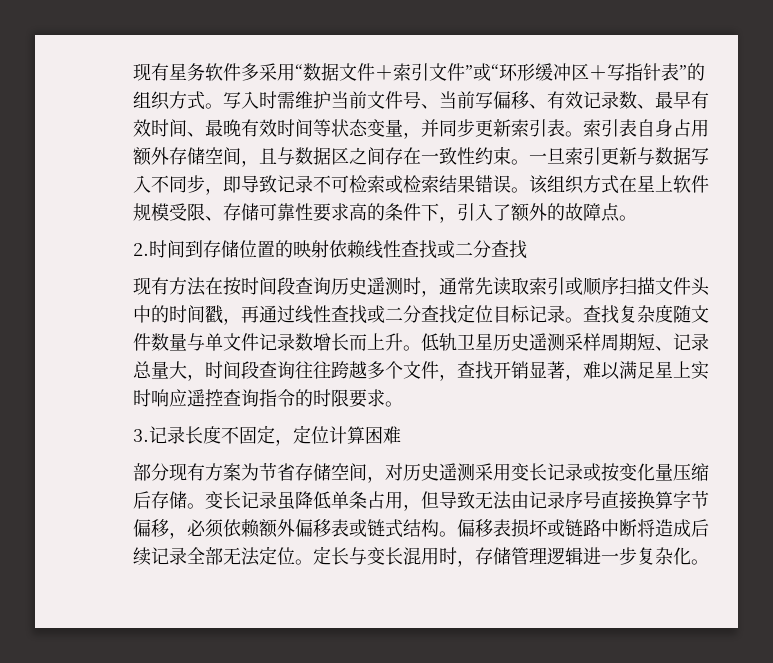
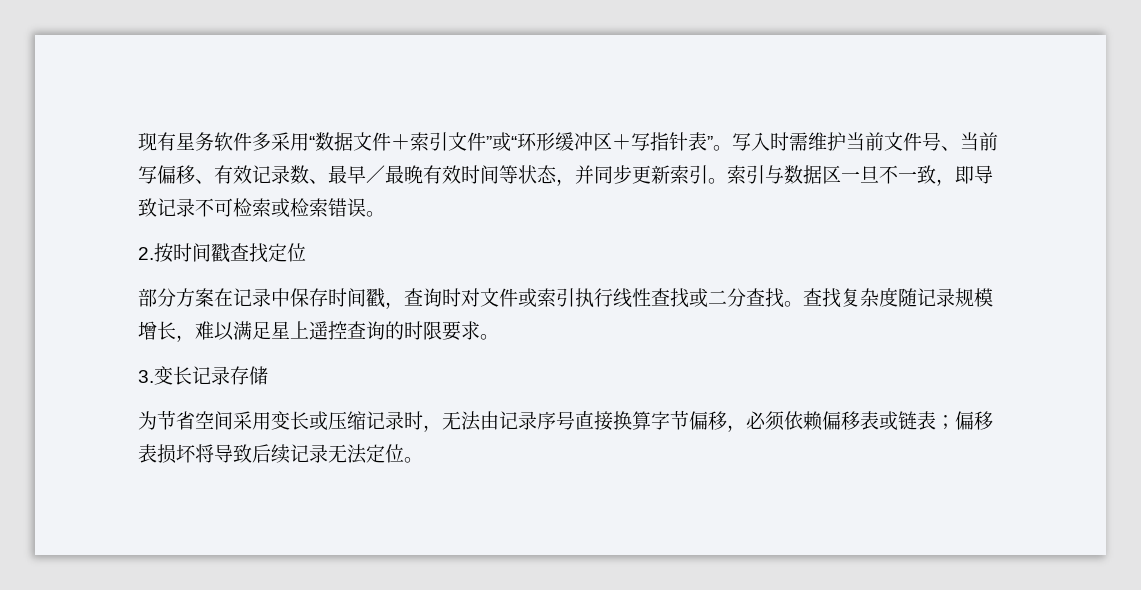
- 现有星务软件多采用“数据文件＋索引文件”或“环形缓冲区＋写指针表”的组织方式。
+ 现有星务软件多采用“数据文件＋索引文件”或“环形缓冲区＋写指针表”。
- 写入时需维护当前文件号、当前写偏移、有效记录数、最早有效时间、最晚有效时间等状态变量，并同步更新索引表。索引表自身占用额外存储空间，且与数据区之间存在一致性约束。一旦索引更新与数据写入不同步，即导致记录不可检索或检索结果错误。该组织方式在星上软件规模受限、存储可靠性要求高的条件下，引入了额外的故障点。
- 2.时间到存储位置的映射依赖线性查找或二分查找
- 现有方法在按时间段查询历史遥测时，通常先读取索引或顺序扫描文件头中的时间戳，再通过线性查找或二分查找定位目标记录。查找复杂度随文件数量与单文件记录数增长而上升。低轨卫星历史遥测采样周期短、记录总量大，时间段查询往往跨越多个文件，查找开销显著，难以满足星上实时响应遥控查询指令的时限要求。
+ 写入时需维护当前文件号、当前写偏移、有效记录数、最早／最晚有效时间等状态，并同步更新索引。索引与数据区一旦不一致，即导致记录不可检索或检索错误。
+ 2.按时间戳查找定位
+ 部分方案在记录中保存时间戳，查询时对文件或索引执行线性查找或二分查找。查找复杂度随记录规模增长，难以满足星上遥控查询的时限要求。
- 3.记录长度不固定，定位计算困难
- 部分现有方案为节省存储空间，对历史遥测采用变长记录或按变化量压缩后存储。变长记录虽降低单条占用，但导致无法由记录序号直接换算字节偏移，必须依赖额外偏移表或链式结构。偏移表损坏或链路中断将造成后续记录全部无法定位。定长与变长混用时，存储管理逻辑进一步复杂化。
+ 3.变长记录存储
+ 为节省空间采用变长或压缩记录时，无法由记录序号直接换算字节偏移，必须依赖偏移表或链表；偏移表损坏将导致后续记录无法定位。

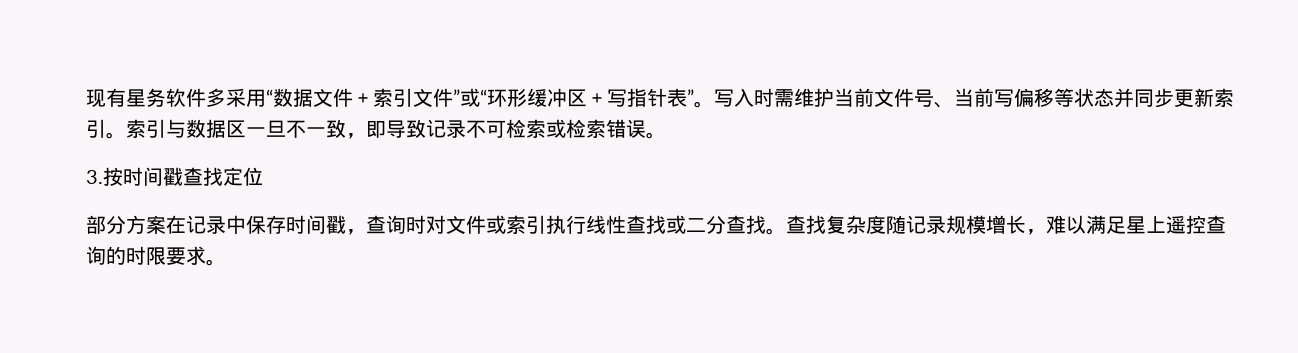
- 写入时需维护当前文件号、当前写偏移、有效记录数、最早／最晚有效时间等状态，并同步更新索引。
+ 写入时需维护当前文件号、当前写偏移等状态并同步更新索引。
- 2.按时间戳查找定位
+ 3.按时间戳查找定位
- 3.变长记录存储
- 为节省空间采用变长或压缩记录时，无法由记录序号直接换算字节偏移，必须依赖偏移表或链表；偏移表损坏将导致后续记录无法定位。

